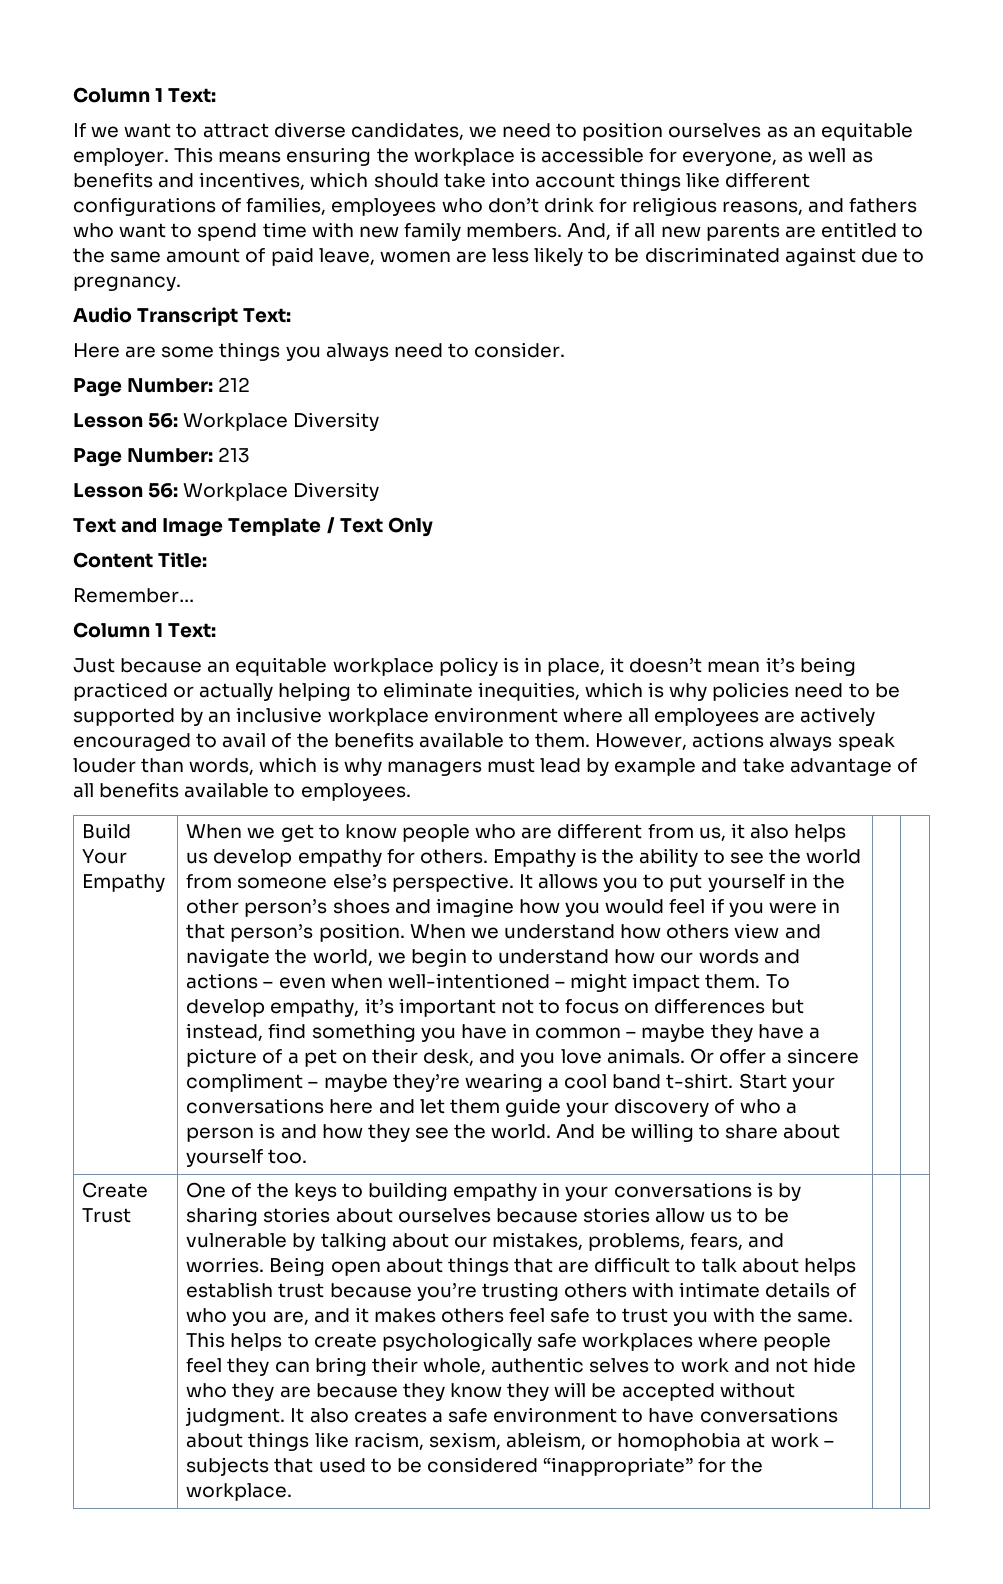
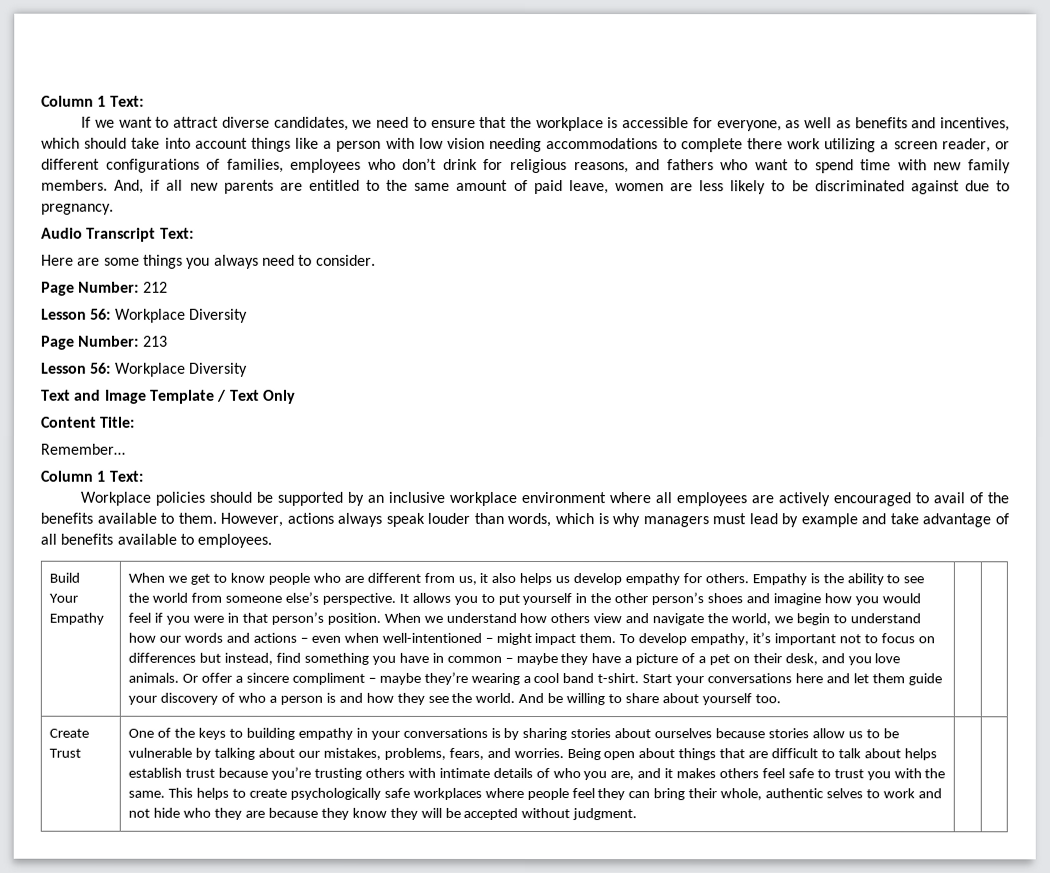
- If we want to attract diverse candidates, we need to position ourselves as an equitable employer. This means ensuring the workplace is accessible for everyone, as well as benefits and incentives, which should take into account things like different configurations of families, employees who don’t drink for religious reasons, and fathers who want to spend time with new family members.
+ If we want to attract diverse candidates, we need to ensure that the workplace is accessible for everyone, as well as benefits and incentives, which should take into account things like a person with low vision needing accommodations to complete there work utilizing a screen reader, or different configurations of families, employees who don’t drink for religious reasons, and fathers who want to spend time with new family members.
- Just because an equitable workplace policy is in place, it doesn’t mean it’s being practiced or actually helping to eliminate inequities, which is why policies need to be supported by an inclusive workplace environment where all employees are actively encouraged to avail of the benefits available to them.
+ Workplace policies should be supported by an inclusive workplace environment where all employees are actively encouraged to avail of the benefits available to them.
- It also creates a safe environment to have conversations about things like racism, sexism, ableism, or homophobia at work – subjects that used to be considered “inappropriate” for the workplace.

